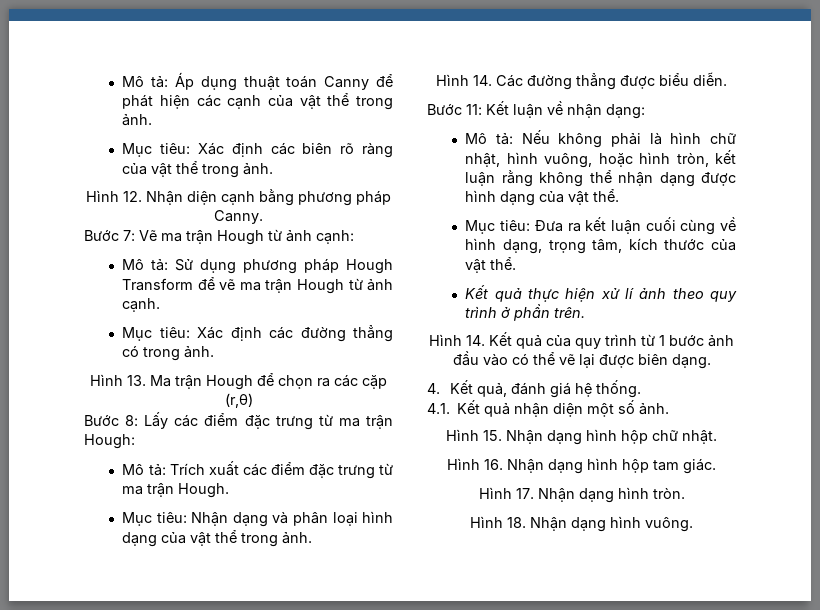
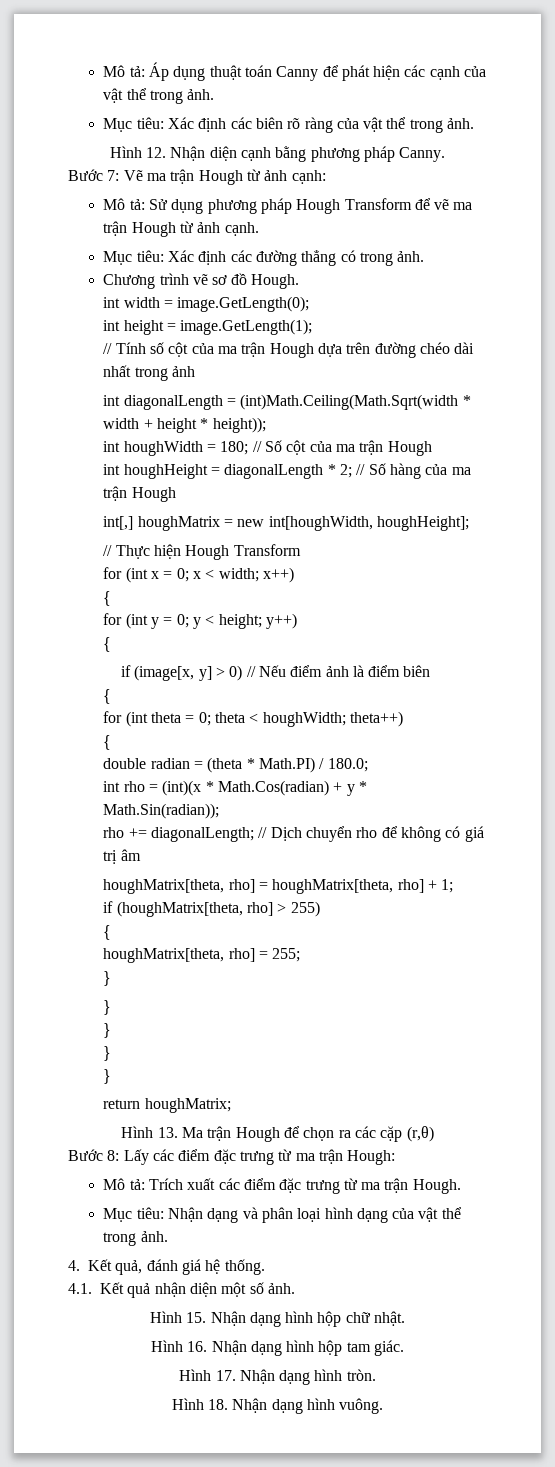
+ Chương trình vẽ sơ đồ Hough.
+ int width = image.GetLength(0);
+ int height = image.GetLength(1);
+ // Tính số cột của ma trận Hough dựa trên đường chéo dài nhất trong ảnh
+ int diagonalLength = (int)Math.Ceiling(Math.Sqrt(width * width + height * height));
+ int houghWidth = 180; // Số cột của ma trận Hough
+ int houghHeight = diagonalLength * 2; // Số hàng của ma trận Hough
+ int[,] houghMatrix = new int[houghWidth, houghHeight];
+ // Thực hiện Hough Transform
+ for (int x = 0; x < width; x++)
+ {
+ for (int y = 0; y < height; y++)
+ {
+ if (image[x, y] > 0) // Nếu điểm ảnh là điểm biên
+ {
+ for (int theta = 0; theta < houghWidth; theta++)
+ {
+ double radian = (theta * Math.PI) / 180.0;
+ int rho = (int)(x * Math.Cos(radian) + y * Math.Sin(radian));
+ rho += diagonalLength; // Dịch chuyển rho để không có giá trị âm
+ houghMatrix[theta, rho] = houghMatrix[theta, rho] + 1;
+ if (houghMatrix[theta, rho] > 255)
+ {
+ houghMatrix[theta, rho] = 255;
+ }
+ }
+ }
+ }
+ }
+ return houghMatrix;
- Hình 14. Các đường thẳng được biểu diễn.
- Bước 11: Kết luận về nhận dạng:
- Mô tả: Nếu không phải là hình chữ nhật, hình vuông, hoặc hình tròn, kết luận rằng không thể nhận dạng được hình dạng của vật thể.
- Mục tiêu: Đưa ra kết luận cuối cùng về hình dạng, trọng tâm, kích thước của vật thể.
- Kết quả thực hiện xử lí ảnh theo quy trình ở phần trên.
- Hình 14. Kết quả của quy trình từ 1 bước ảnh đầu vào có thể vẽ lại được biên dạng.

